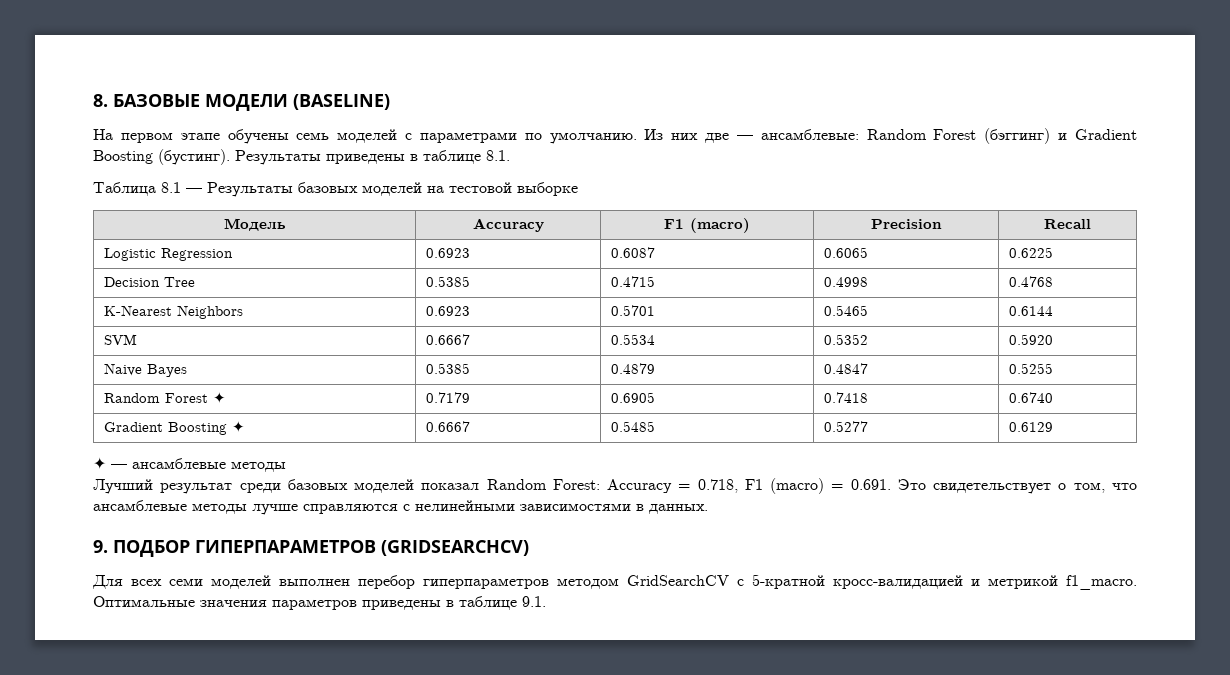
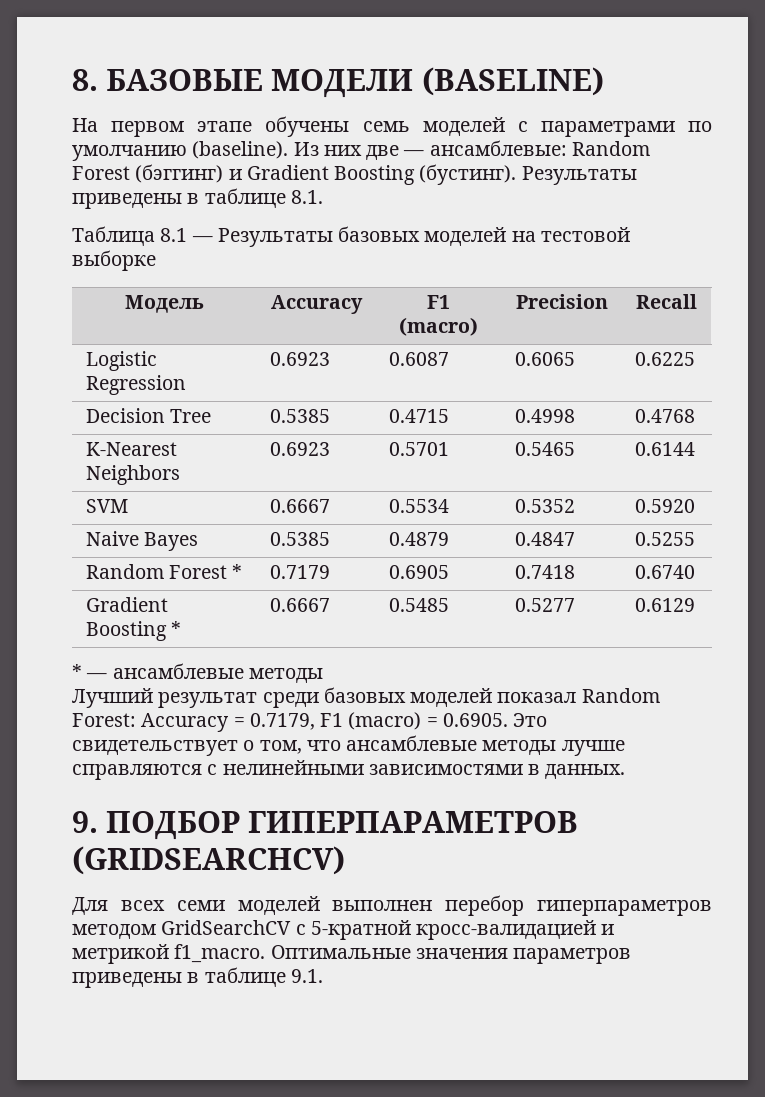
- На первом этапе обучены семь моделей с параметрами по умолчанию.
+ На первом этапе обучены семь моделей с параметрами по умолчанию (baseline).
- Random Forest ✦ | 0.7179 | 0.6905 | 0.7418 | 0.6740
+ Random Forest * | 0.7179 | 0.6905 | 0.7418 | 0.6740
- Gradient Boosting ✦ | 0.6667 | 0.5485 | 0.5277 | 0.6129
+ Gradient Boosting * | 0.6667 | 0.5485 | 0.5277 | 0.6129
- ✦ — ансамблевые методы
+ * — ансамблевые методы
- Лучший результат среди базовых моделей показал Random Forest: Accuracy = 0.718, F1 (macro) = 0.691. Это свидетельствует о том, что ансамблевые методы лучше справляются с нелинейными зависимостями в данных.
+ Лучший результат среди базовых моделей показал Random Forest: Accuracy = 0.7179, F1 (macro) = 0.6905. Это свидетельствует о том, что ансамблевые методы лучше справляются с нелинейными зависимостями в данных.

